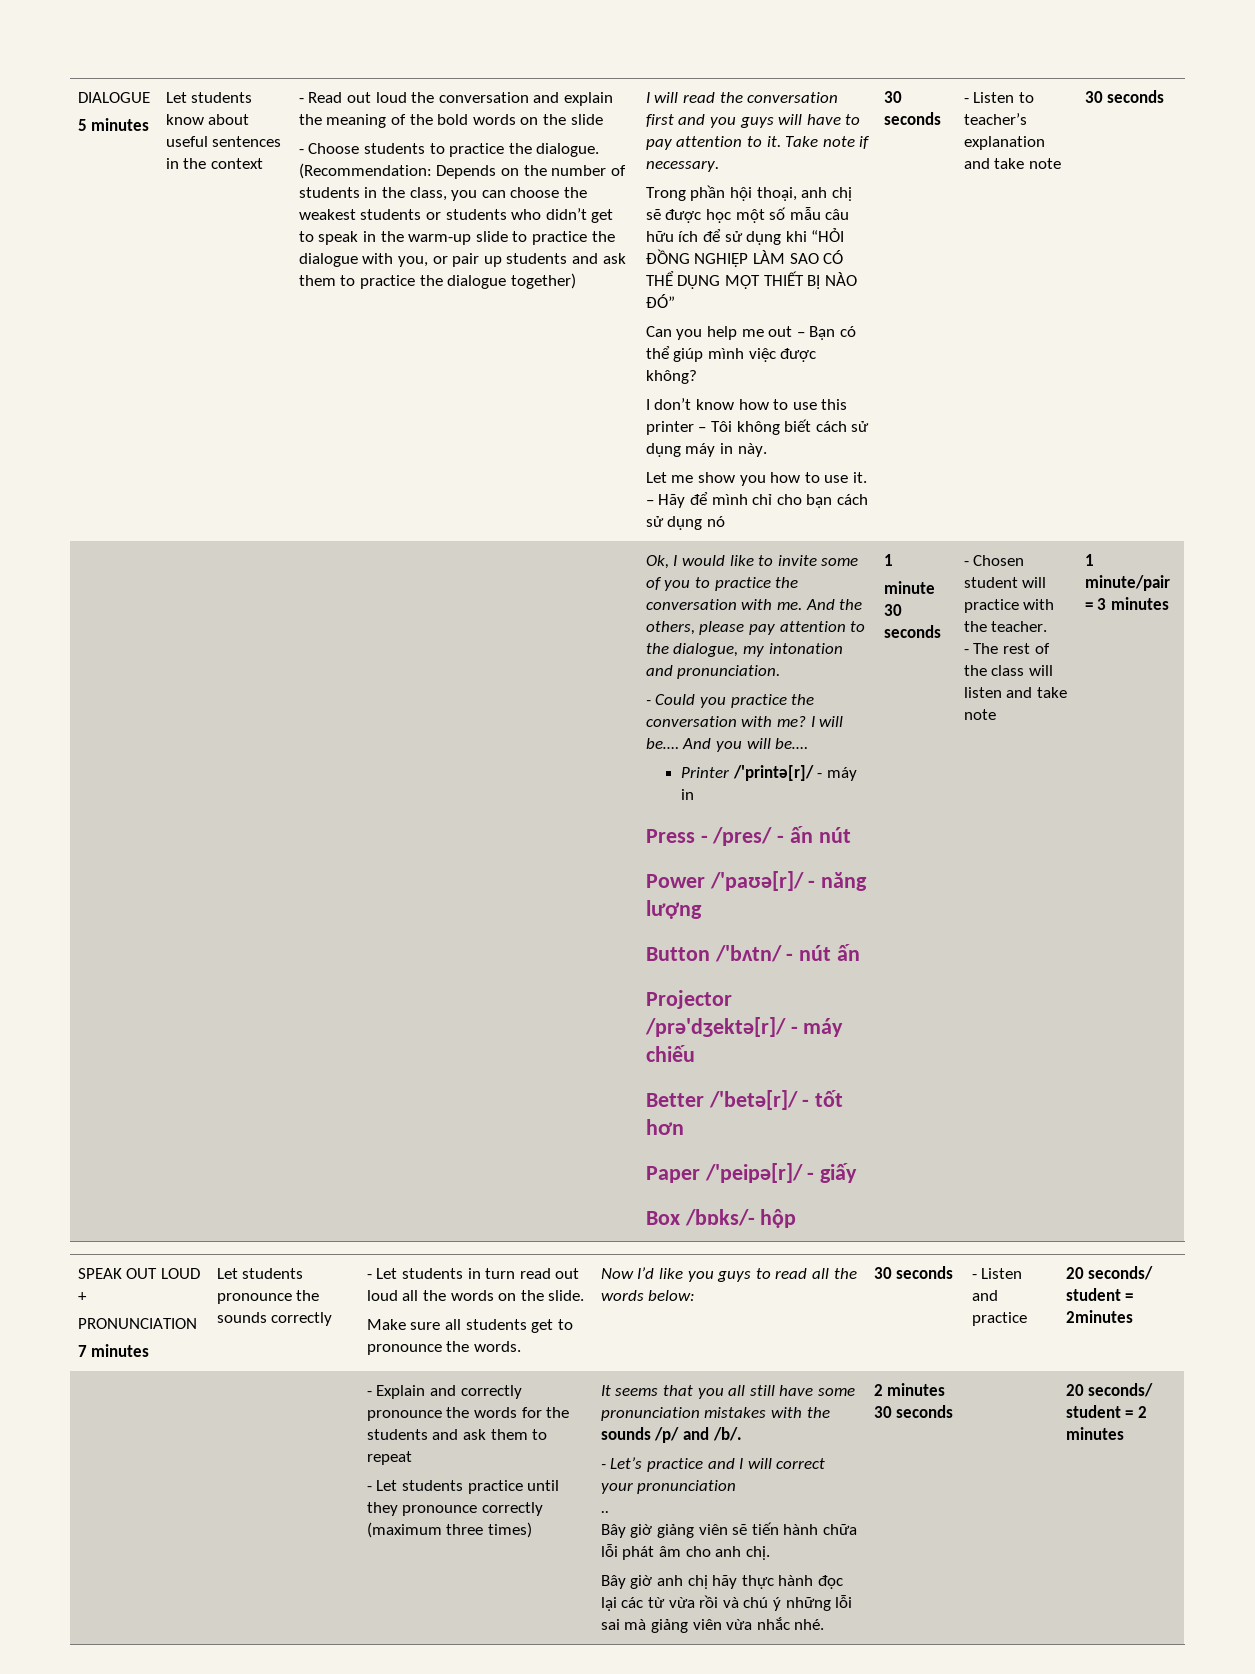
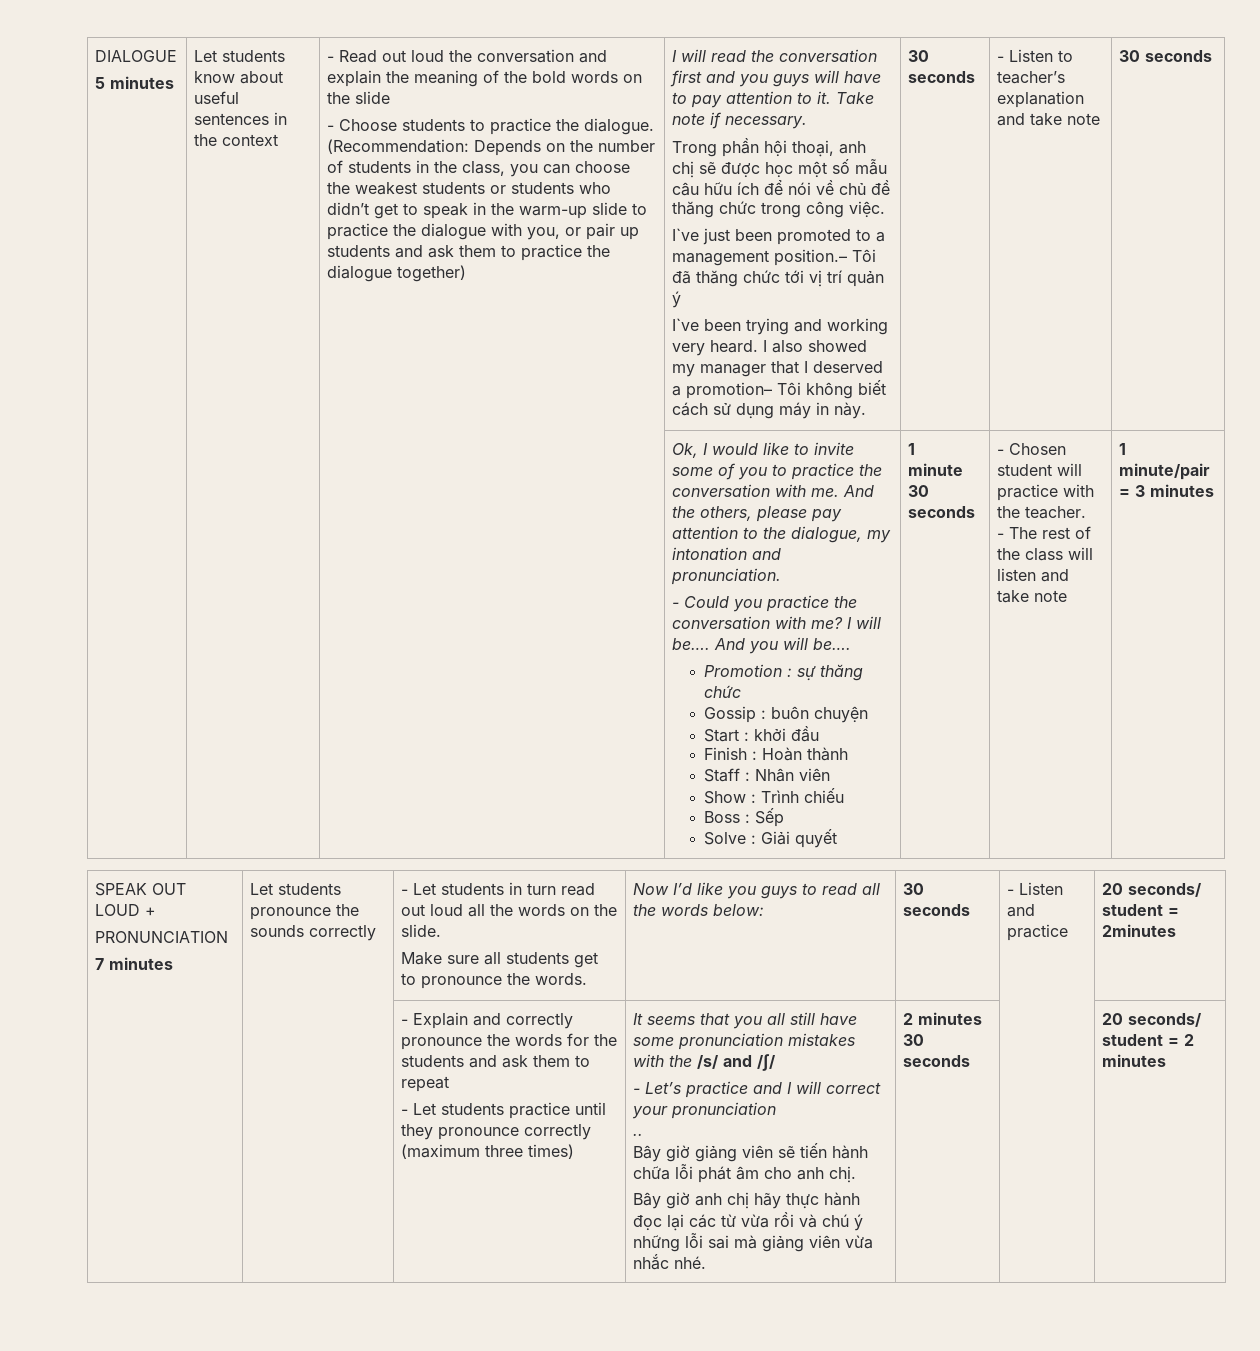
- Trong phần hội thoại, anh chị sẽ được học một số mẫu câu hữu ích để sử dụng khi “HỎI ĐỒNG NGHIỆP LÀM SAO CÓ THỂ DỤNG MỘT THIẾT BỊ NÀO ĐÓ”
- Can you help me out – Bạn có thể giúp mình việc được không?
- I don’t know how to use this printer – Tôi không biết cách sử dụng máy in này.
+ Trong phần hội thoại, anh chị sẽ được học một số mẫu câu hữu ích để nói về chủ đề thăng chức trong công việc.
+ I`ve just been promoted to a management position.– Tôi đã thăng chức tới vị trí quản ý
+ I`ve been trying and working very heard. I also showed my manager that I deserved a promotion– Tôi không biết cách sử dụng máy in này.
- Let me show you how to use it. – Hãy để mình chỉ cho bạn cách sử dụng nó
- Printer /'printə[r]/ - máy in
- Press - /pres/ - ấn nút
- Power /'paʊə[r]/ - năng lượng
- Button /'bʌtn/ - nút ấn
- Projector /prə'dʒektə[r]/ - máy chiếu
- Better /'betə[r]/ - tốt hơn
- Paper /'peipə[r]/ - giấy
- Box /bɒks/- hộp
+ Promotion : sự thăng chức
+ Gossip : buôn chuyện
+ Start : khởi đầu
+ Finish : Hoàn thành
+ Staff : Nhân viên
+ Show : Trình chiếu
+ Boss : Sếp
+ Solve : Giải quyết
- It seems that you all still have some pronunciation mistakes with the sounds /p/ and /b/.
+ It seems that you all still have some pronunciation mistakes with the /s/ and /ʃ/

